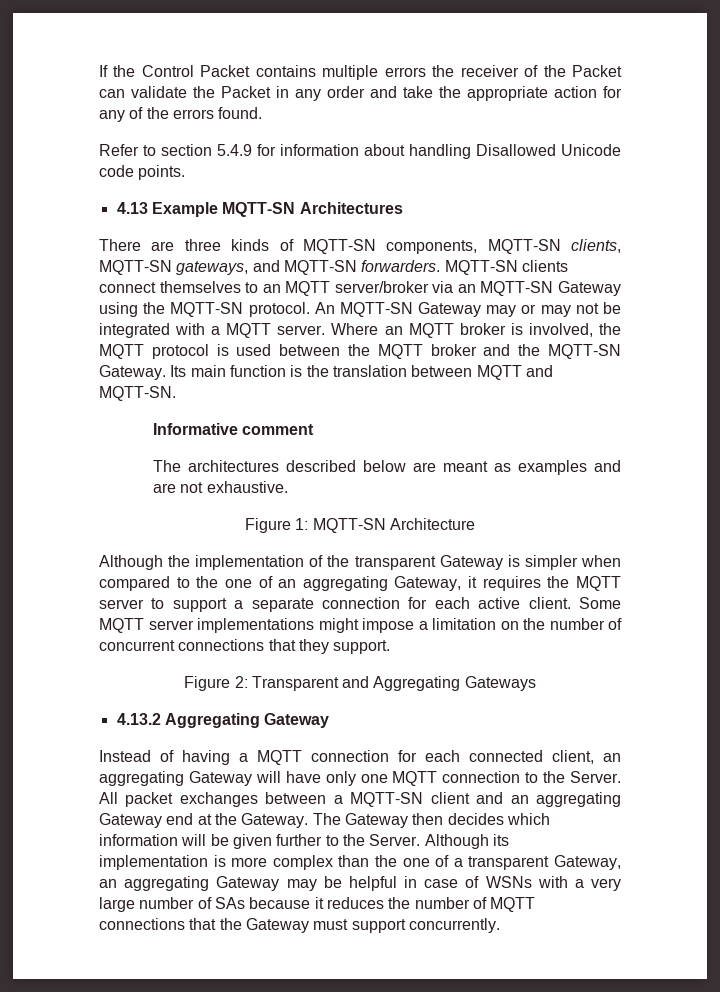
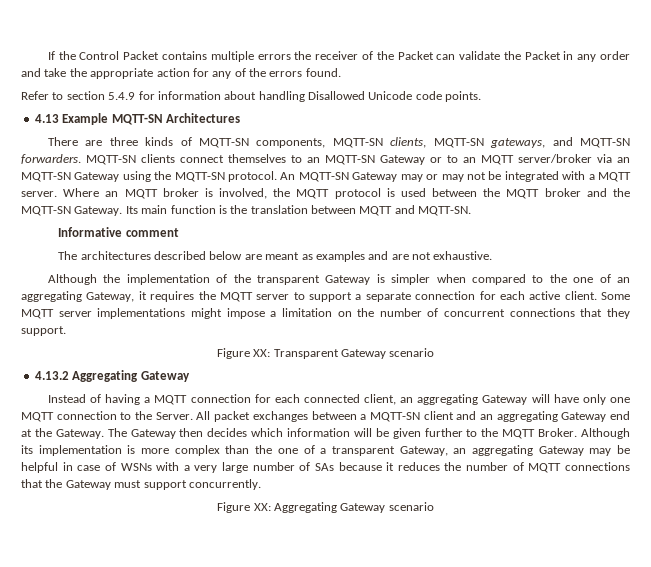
- MQTT-SN clients connect themselves to an MQTT server/broker via an MQTT-SN Gateway using the MQTT-SN protocol.
+ MQTT-SN clients connect themselves to an MQTT-SN Gateway or to an MQTT server/broker via an MQTT-SN Gateway using the MQTT-SN protocol.
- Figure 1: MQTT-SN Architecture
- Figure 2: Transparent and Aggregating Gateways
+ Figure XX: Transparent Gateway scenario
- The Gateway then decides which information will be given further to the Server.
+ The Gateway then decides which information will be given further to the MQTT Broker.
+ Figure XX: Aggregating Gateway scenario

